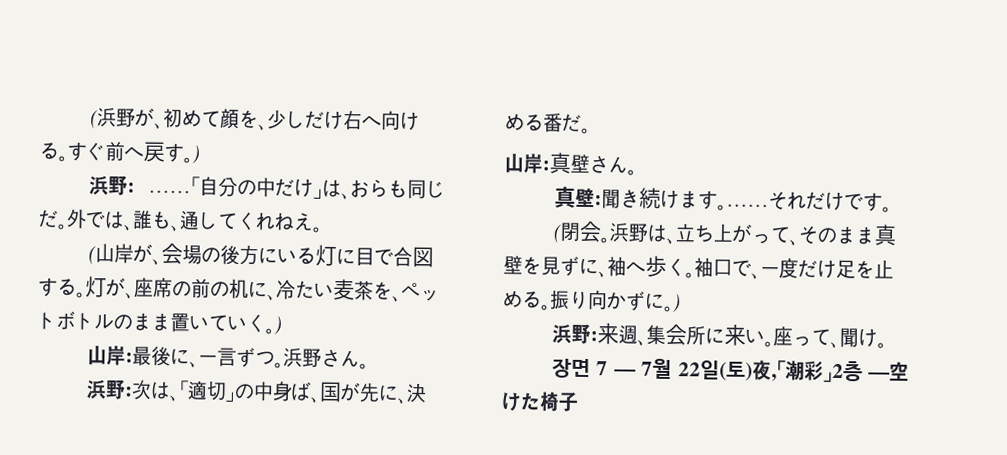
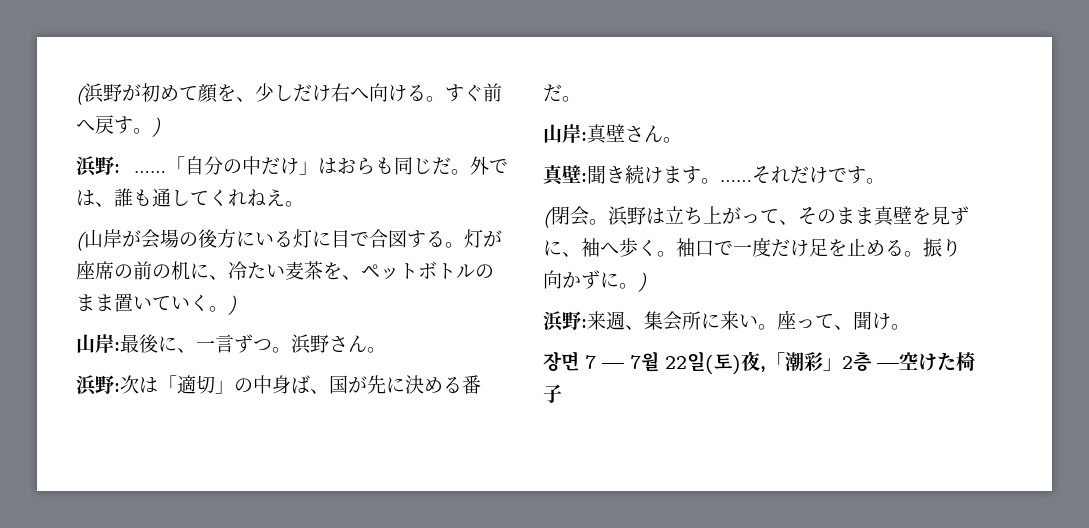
- (浜野が、初めて顔を、少しだけ右へ向ける。
+ (浜野が初めて顔を、少しだけ右へ向ける。
- 「自分の中だけ」は、おらも同じだ。
+ 「自分の中だけ」はおらも同じだ。
- 外では、誰も、通してくれねえ。
+ 外では、誰も通してくれねえ。
- (山岸が、会場の後方にいる灯に目で合図する。
+ (山岸が会場の後方にいる灯に目で合図する。
- 灯が、座席の前の机に、冷たい麦茶を、ペットボトルのまま置いていく。)
+ 灯が座席の前の机に、冷たい麦茶を、ペットボトルのまま置いていく。)
- 浜野:次は、「適切」の中身ば、国が先に、決める番だ。
+ 浜野:次は「適切」の中身ば、国が先に決める番だ。
- 浜野は、立ち上がって、そのまま真壁を見ずに、袖へ歩く。
+ 浜野は立ち上がって、そのまま真壁を見ずに、袖へ歩く。
- 袖口で、一度だけ足を止める。
+ 袖口で一度だけ足を止める。

